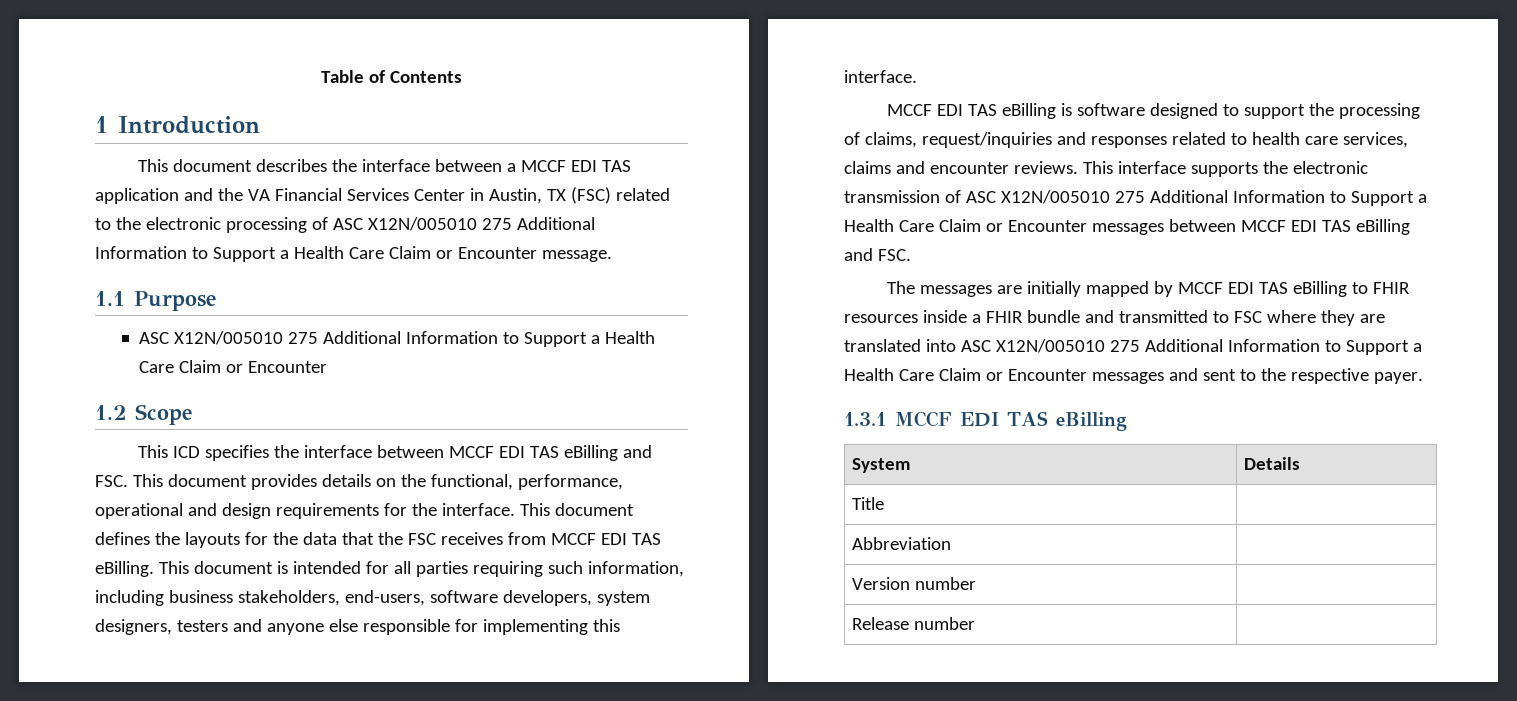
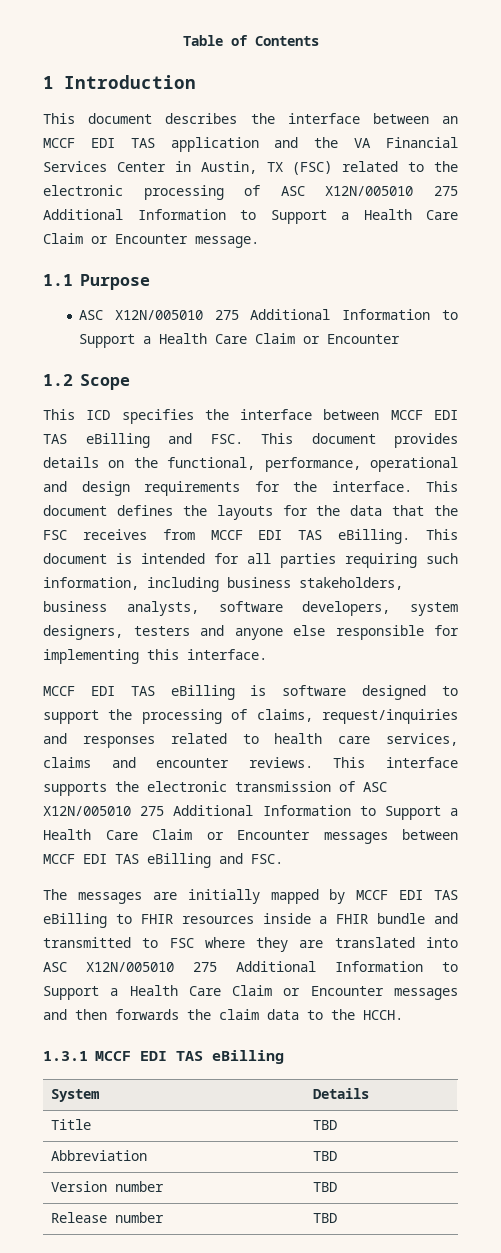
- This document describes the interface between a MCCF EDI TAS application and the VA Financial Services Center in Austin, TX (FSC) related to the electronic processing of ASC X12N/005010 275 Additional Information to Support a Health Care Claim or Encounter message.
+ This document describes the interface between an MCCF EDI TAS application and the VA Financial Services Center in Austin, TX (FSC) related to the electronic processing of ASC X12N/005010 275 Additional Information to Support a Health Care Claim or Encounter message.
- This document is intended for all parties requiring such information, including business stakeholders, end-users, software developers, system designers, testers and anyone else responsible for implementing this interface.
+ This document is intended for all parties requiring such information, including business stakeholders, business analysts, software developers, system designers, testers and anyone else responsible for implementing this interface.
- The messages are initially mapped by MCCF EDI TAS eBilling to FHIR resources inside a FHIR bundle and transmitted to FSC where they are translated into ASC X12N/005010 275 Additional Information to Support a Health Care Claim or Encounter messages and sent to the respective payer.
+ The messages are initially mapped by MCCF EDI TAS eBilling to FHIR resources inside a FHIR bundle and transmitted to FSC where they are translated into ASC X12N/005010 275 Additional Information to Support a Health Care Claim or Encounter messages and then forwards the claim data to the HCCH.
- Title |
+ Title | TBD
- Abbreviation |
+ Abbreviation | TBD
- Version number |
+ Version number | TBD
- Release number |
+ Release number | TBD

